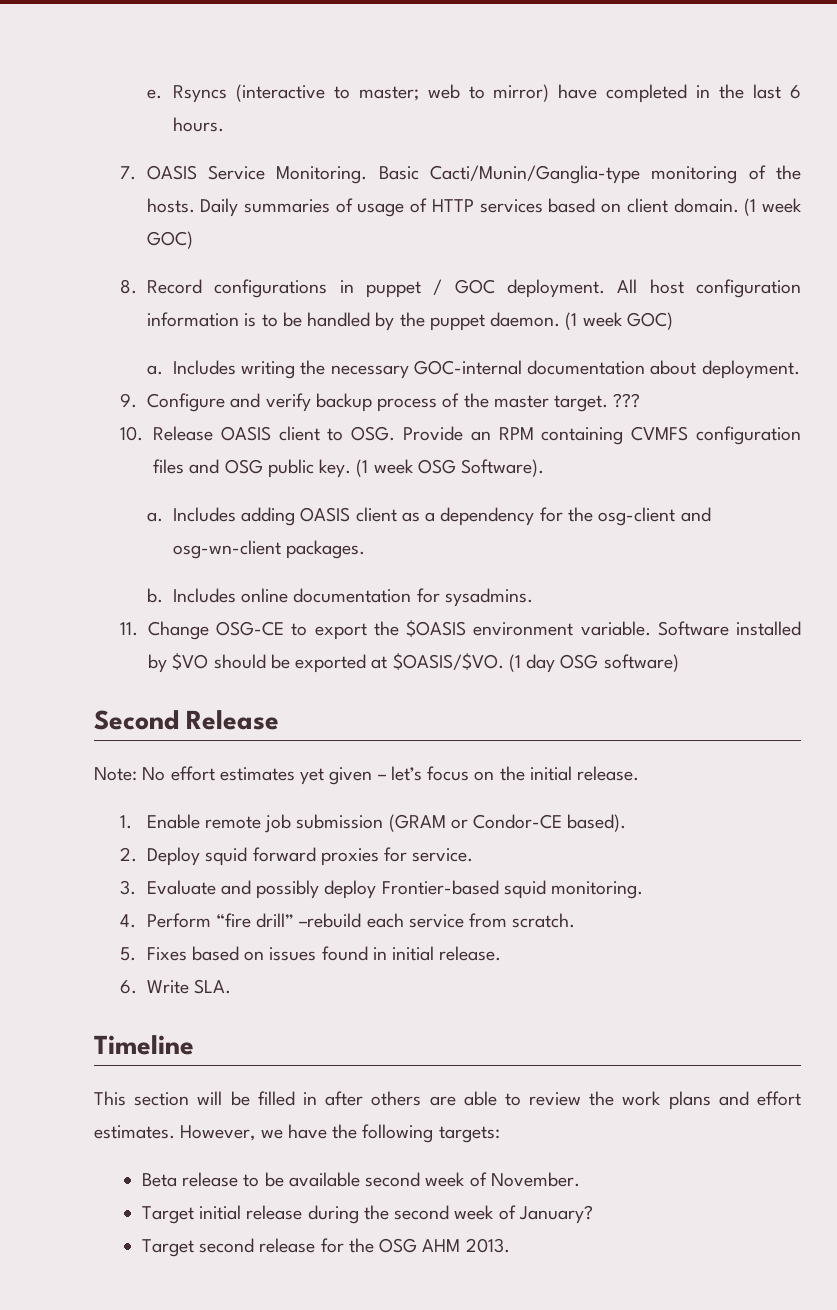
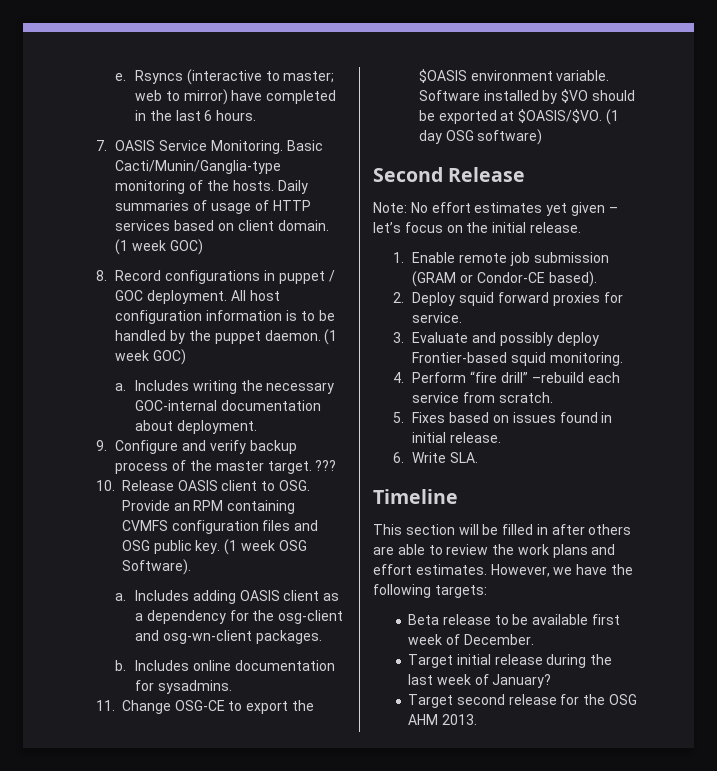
- Beta release to be available second week of November.
+ Beta release to be available first week of December.
- Target initial release during the second week of January?
+ Target initial release during the last week of January?

